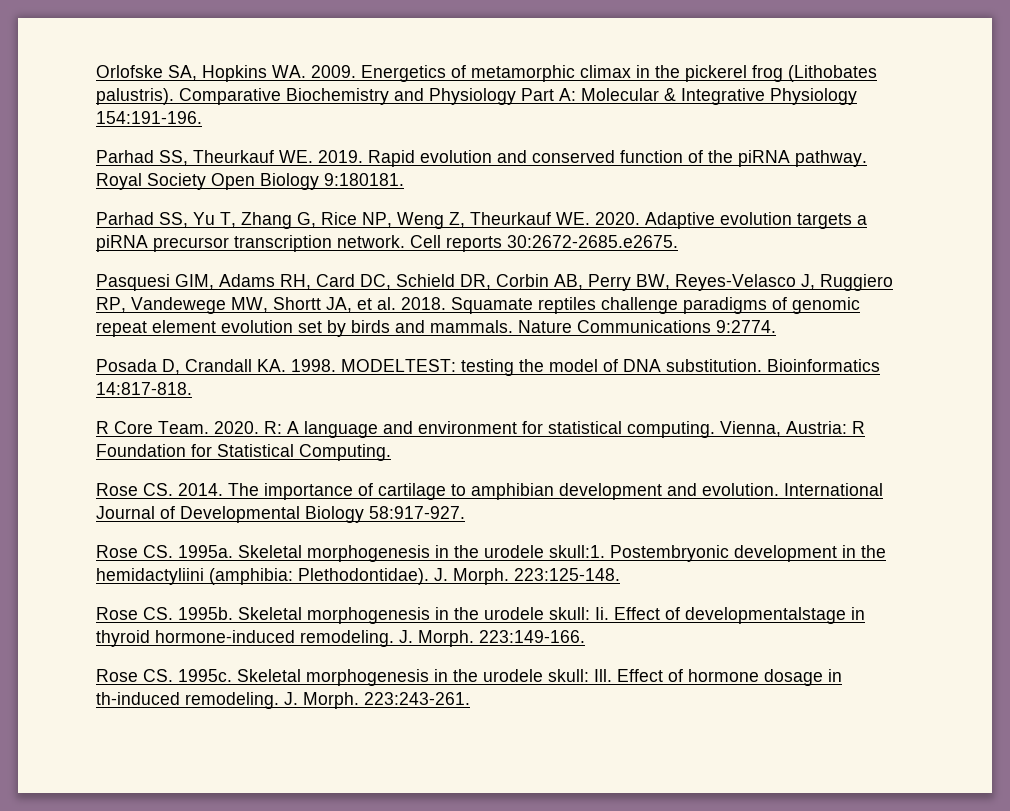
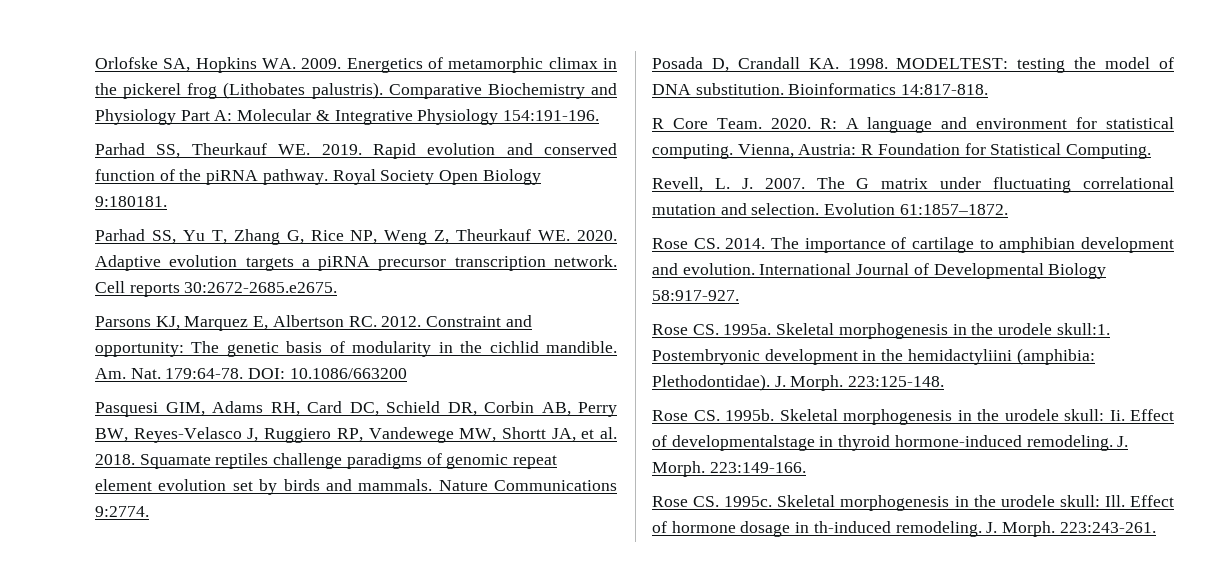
+ Parsons KJ, Marquez E, Albertson RC. 2012. Constraint and opportunity: The genetic basis of modularity in the cichlid mandible. Am. Nat. 179:64-78. DOI: 10.1086/663200
+ Revell, L. J. 2007. The G matrix under fluctuating correlational mutation and selection. Evolution 61:1857–1872.

